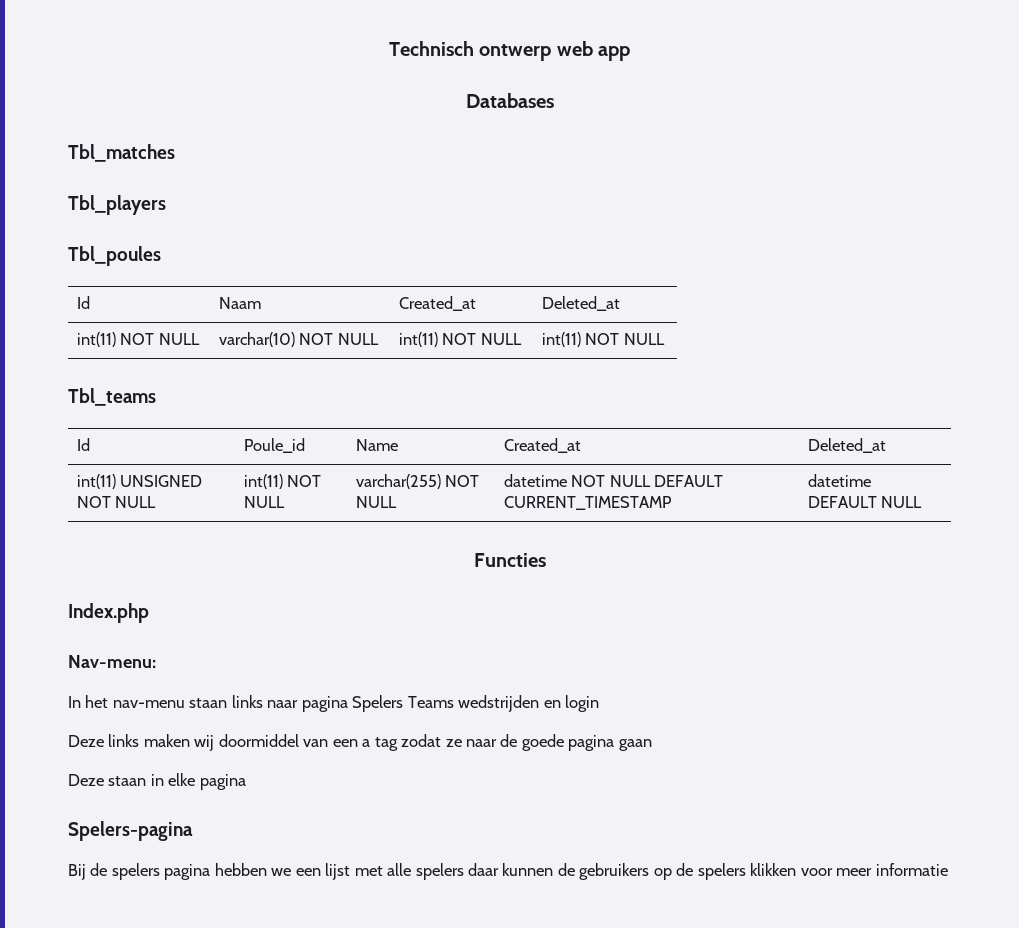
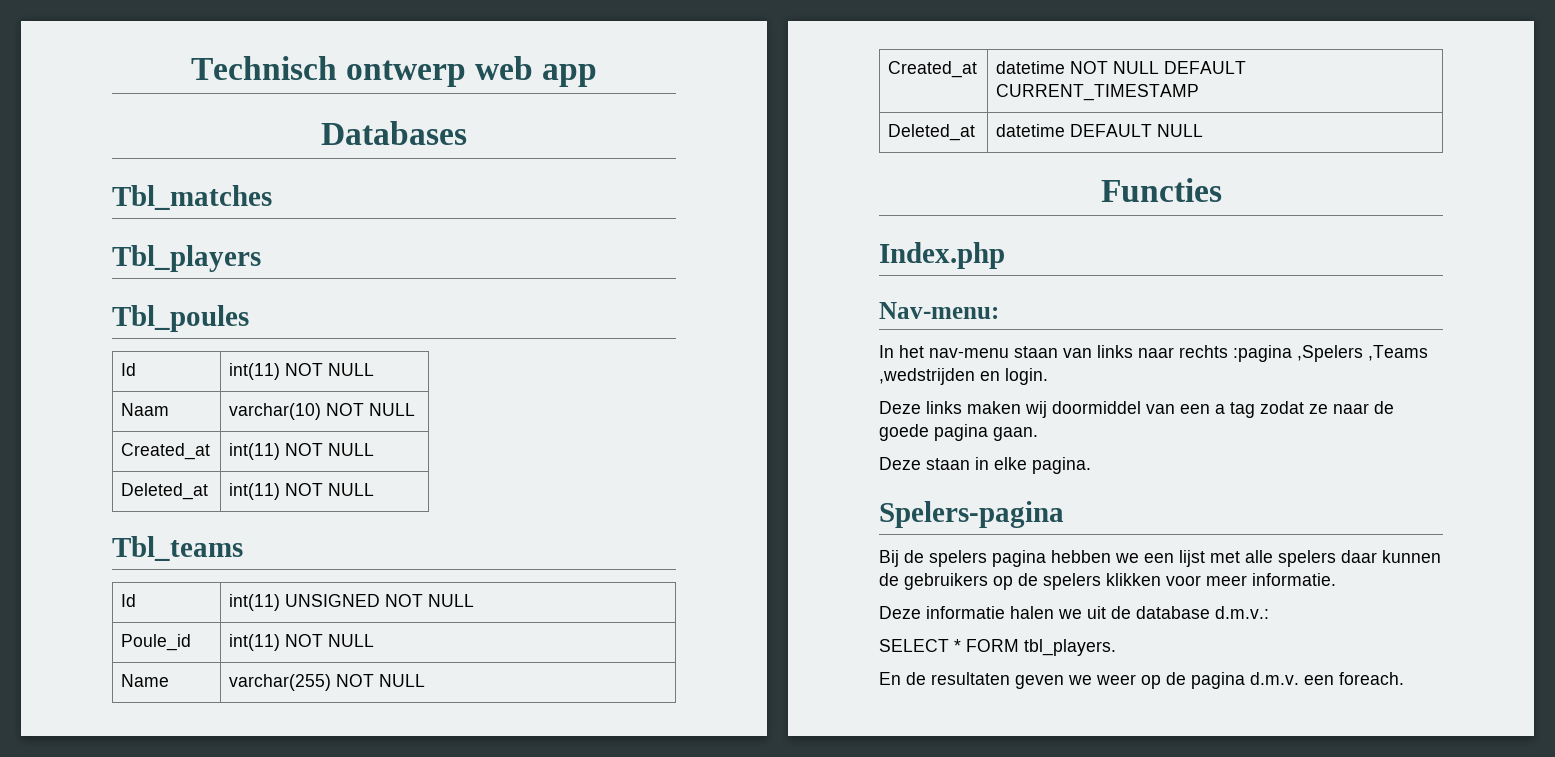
- Id | Naam | Created_at | Deleted_at
- int(11) NOT NULL | varchar(10) NOT NULL | int(11) NOT NULL | int(11) NOT NULL
+ Id | int(11) NOT NULL
+ Naam | varchar(10) NOT NULL
+ Created_at | int(11) NOT NULL
+ Deleted_at | int(11) NOT NULL
- Id | Poule_id | Name | Created_at | Deleted_at
- int(11) UNSIGNED NOT NULL | int(11) NOT NULL | varchar(255) NOT NULL | datetime NOT NULL DEFAULT CURRENT_TIMESTAMP | datetime DEFAULT NULL
+ Id | int(11) UNSIGNED NOT NULL
+ Poule_id | int(11) NOT NULL
+ Name | varchar(255) NOT NULL
+ Created_at | datetime NOT NULL DEFAULT CURRENT_TIMESTAMP
+ Deleted_at | datetime DEFAULT NULL
- In het nav-menu staan links naar pagina Spelers Teams wedstrijden en login
+ In het nav-menu staan van links naar rechts :pagina ,Spelers ,Teams ,wedstrijden en login.
- Deze links maken wij doormiddel van een a tag zodat ze naar de goede pagina gaan
+ Deze links maken wij doormiddel van een a tag zodat ze naar de goede pagina gaan.
- Deze staan in elke pagina
+ Deze staan in elke pagina.
- Bij de spelers pagina hebben we een lijst met alle spelers daar kunnen de gebruikers op de spelers klikken voor meer informatie
+ Bij de spelers pagina hebben we een lijst met alle spelers daar kunnen de gebruikers op de spelers klikken voor meer informatie.
+ Deze informatie halen we uit de database d.m.v.:
+ SELECT * FORM tbl_players.
+ En de resultaten geven we weer op de pagina d.m.v. een foreach.

